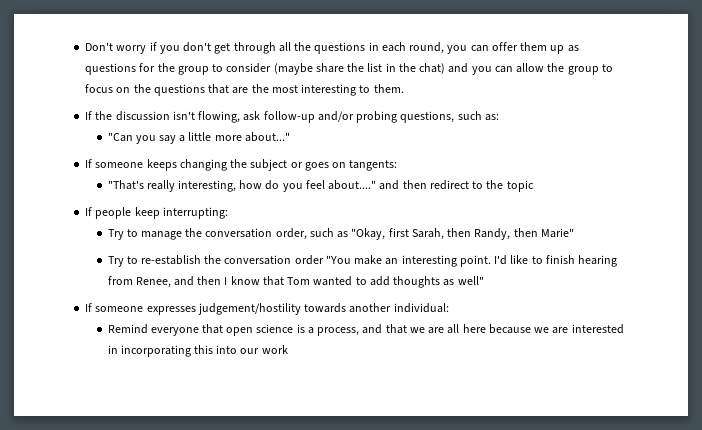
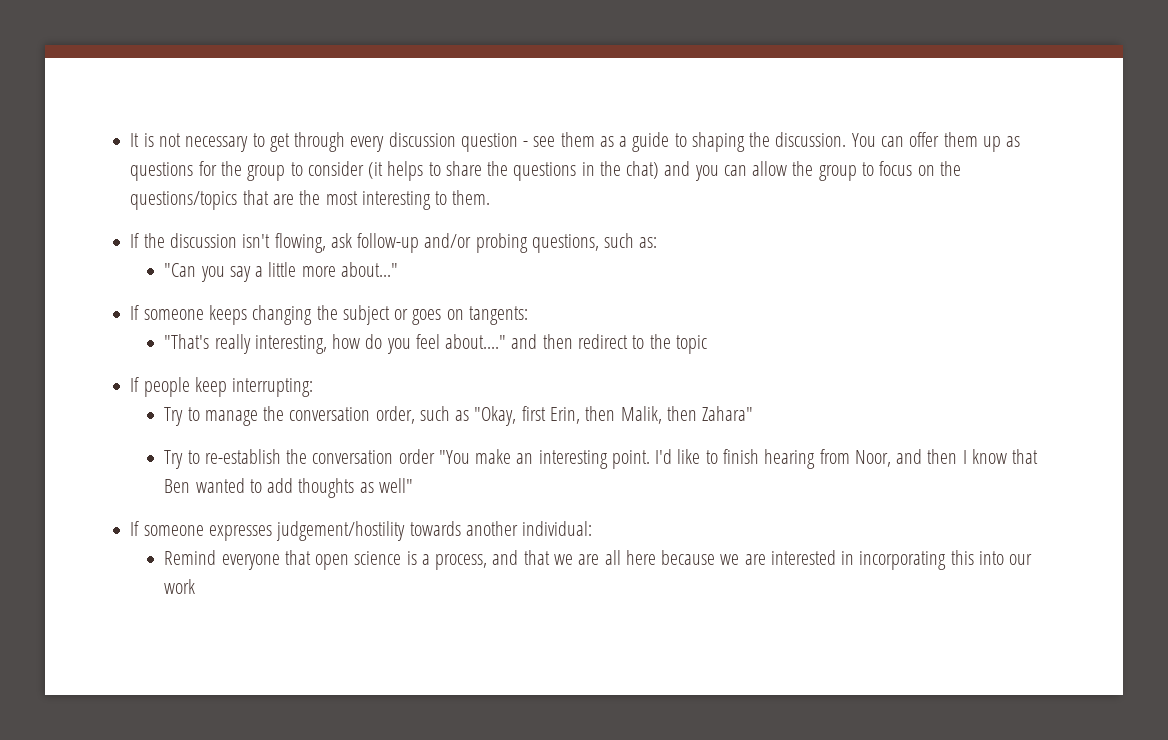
- Don't worry if you don't get through all the questions in each round, you can offer them up as questions for the group to consider (maybe share the list in the chat) and you can allow the group to focus on the questions that are the most interesting to them.
+ It is not necessary to get through every discussion question - see them as a guide to shaping the discussion. You can offer them up as questions for the group to consider (it helps to share the questions in the chat) and you can allow the group to focus on the questions/topics that are the most interesting to them.
- Try to manage the conversation order, such as "Okay, first Sarah, then Randy, then Marie"
+ Try to manage the conversation order, such as "Okay, first Erin, then Malik, then Zahara"
- I'd like to finish hearing from Renee, and then I know that Tom wanted to add thoughts as well"
+ I'd like to finish hearing from Noor, and then I know that Ben wanted to add thoughts as well"

